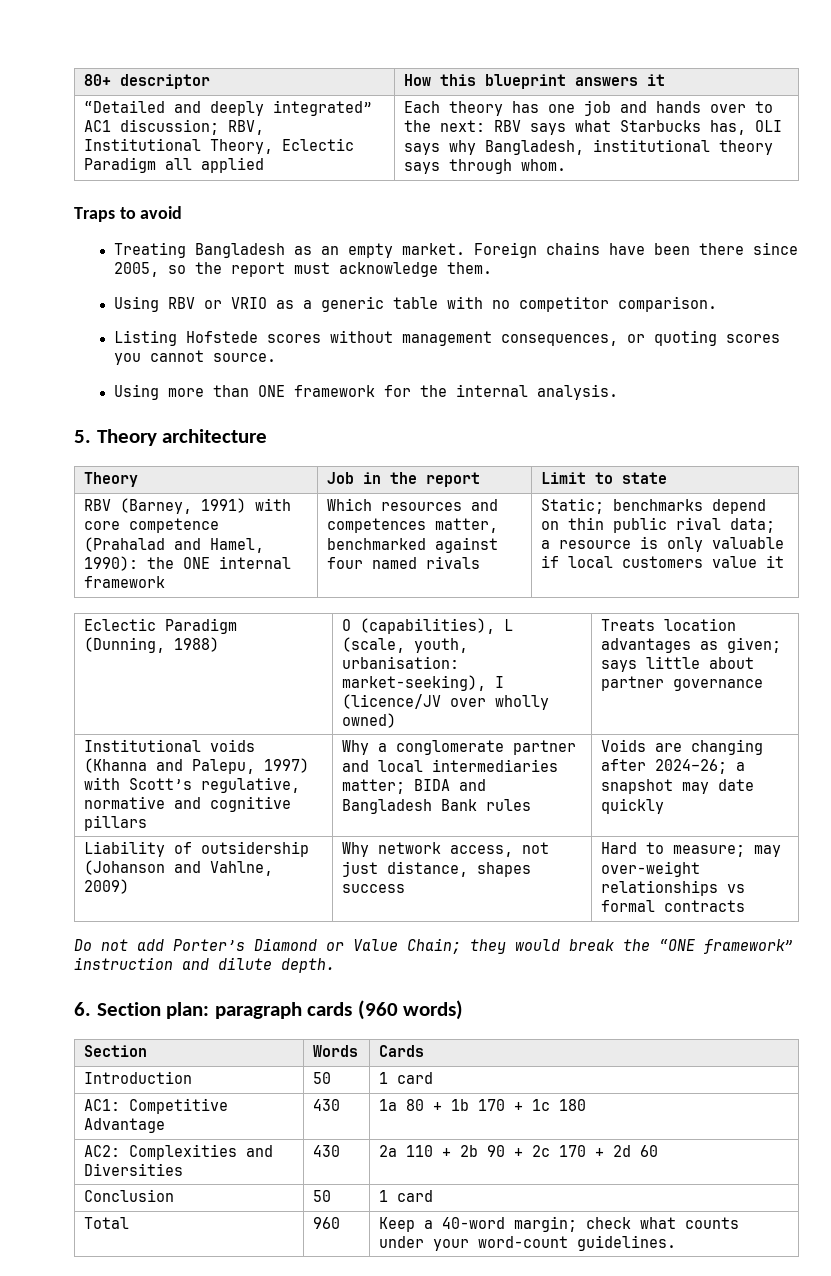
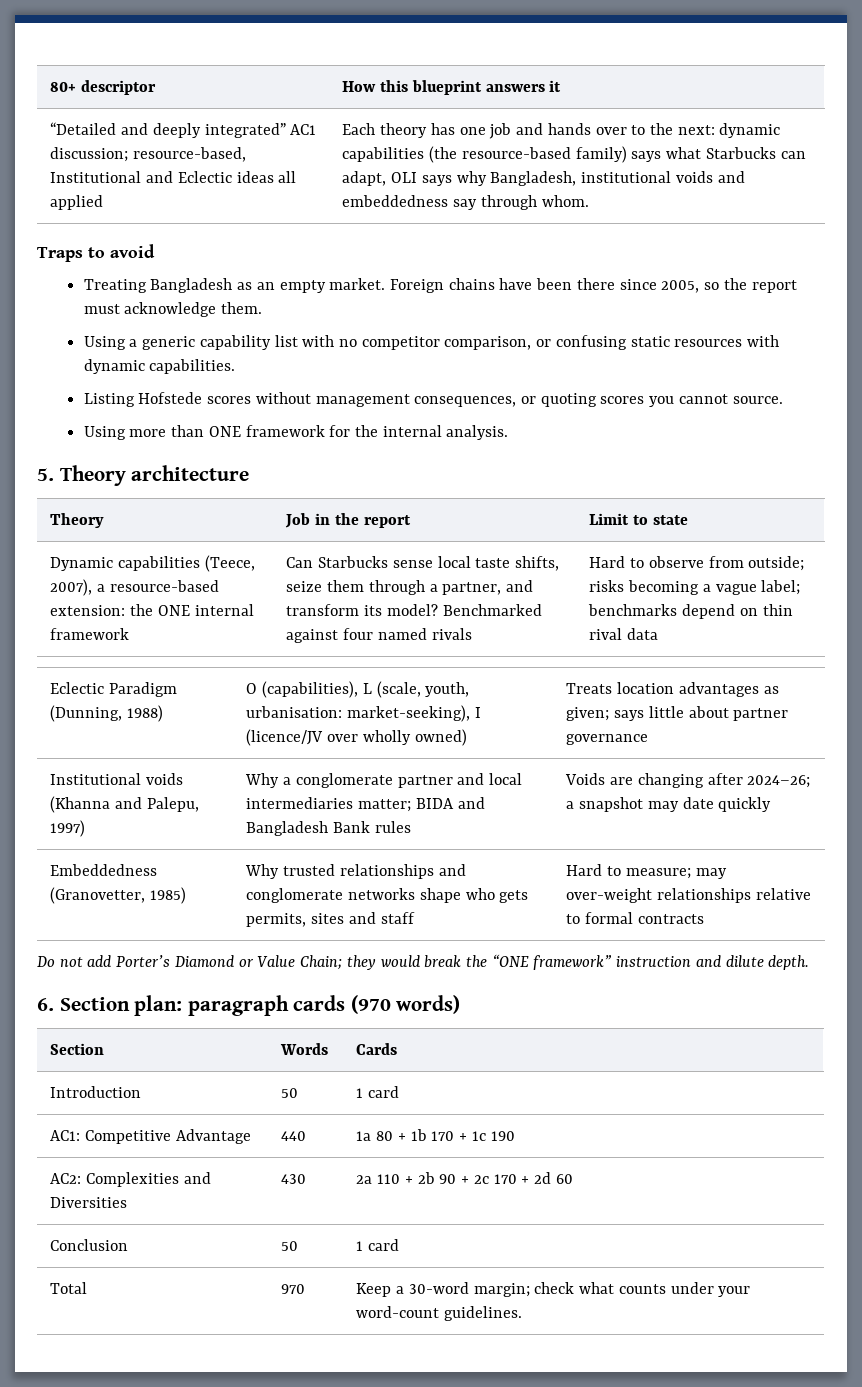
- “Detailed and deeply integrated” AC1 discussion; RBV, Institutional Theory, Eclectic Paradigm all applied
+ “Detailed and deeply integrated” AC1 discussion; resource-based, Institutional and Eclectic ideas all applied
- Each theory has one job and hands over to the next: RBV says what Starbucks has, OLI says why Bangladesh, institutional theory says through whom.
+ Each theory has one job and hands over to the next: dynamic capabilities (the resource-based family) says what Starbucks can adapt, OLI says why Bangladesh, institutional voids and embeddedness say through whom.
- Using RBV or VRIO as a generic table with no competitor comparison.
+ Using a generic capability list with no competitor comparison, or confusing static resources with dynamic capabilities.
- RBV (Barney, 1991) with core competence (Prahalad and Hamel, 1990): the ONE internal framework | Which resources and competences matter, benchmarked against four named rivals | Static; benchmarks depend on thin public rival data; a resource is only valuable if local customers value it
+ Dynamic capabilities (Teece, 2007), a resource-based extension: the ONE internal framework | Can Starbucks sense local taste shifts, seize them through a partner, and transform its model? Benchmarked against four named rivals | Hard to observe from outside; risks becoming a vague label; benchmarks depend on thin rival data
- Institutional voids (Khanna and Palepu, 1997) with Scott’s regulative, normative and cognitive pillars | Why a conglomerate partner and local intermediaries matter; BIDA and Bangladesh Bank rules | Voids are changing after 2024–26; a snapshot may date quickly
+ Institutional voids (Khanna and Palepu, 1997) | Why a conglomerate partner and local intermediaries matter; BIDA and Bangladesh Bank rules | Voids are changing after 2024–26; a snapshot may date quickly
- Liability of outsidership (Johanson and Vahlne, 2009) | Why network access, not just distance, shapes success | Hard to measure; may over-weight relationships vs formal contracts
+ Embeddedness (Granovetter, 1985) | Why trusted relationships and conglomerate networks shape who gets permits, sites and staff | Hard to measure; may over-weight relationships relative to formal contracts
- 6. Section plan: paragraph cards (960 words)
+ 6. Section plan: paragraph cards (970 words)
- AC1: Competitive Advantage | 430 | 1a 80 + 1b 170 + 1c 180
+ AC1: Competitive Advantage | 440 | 1a 80 + 1b 170 + 1c 190
- Total | 960 | Keep a 40-word margin; check what counts under your word-count guidelines.
+ Total | 970 | Keep a 30-word margin; check what counts under your word-count guidelines.

